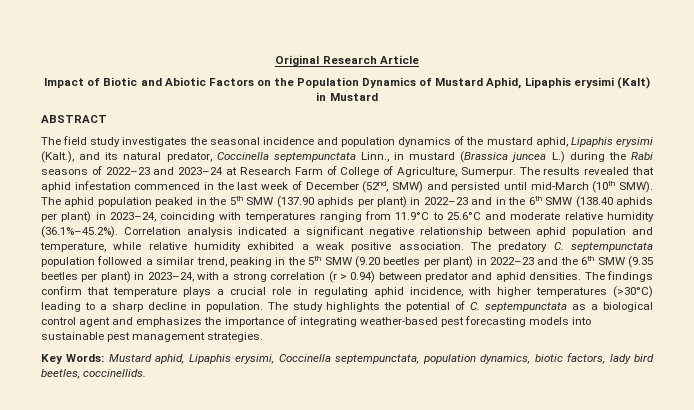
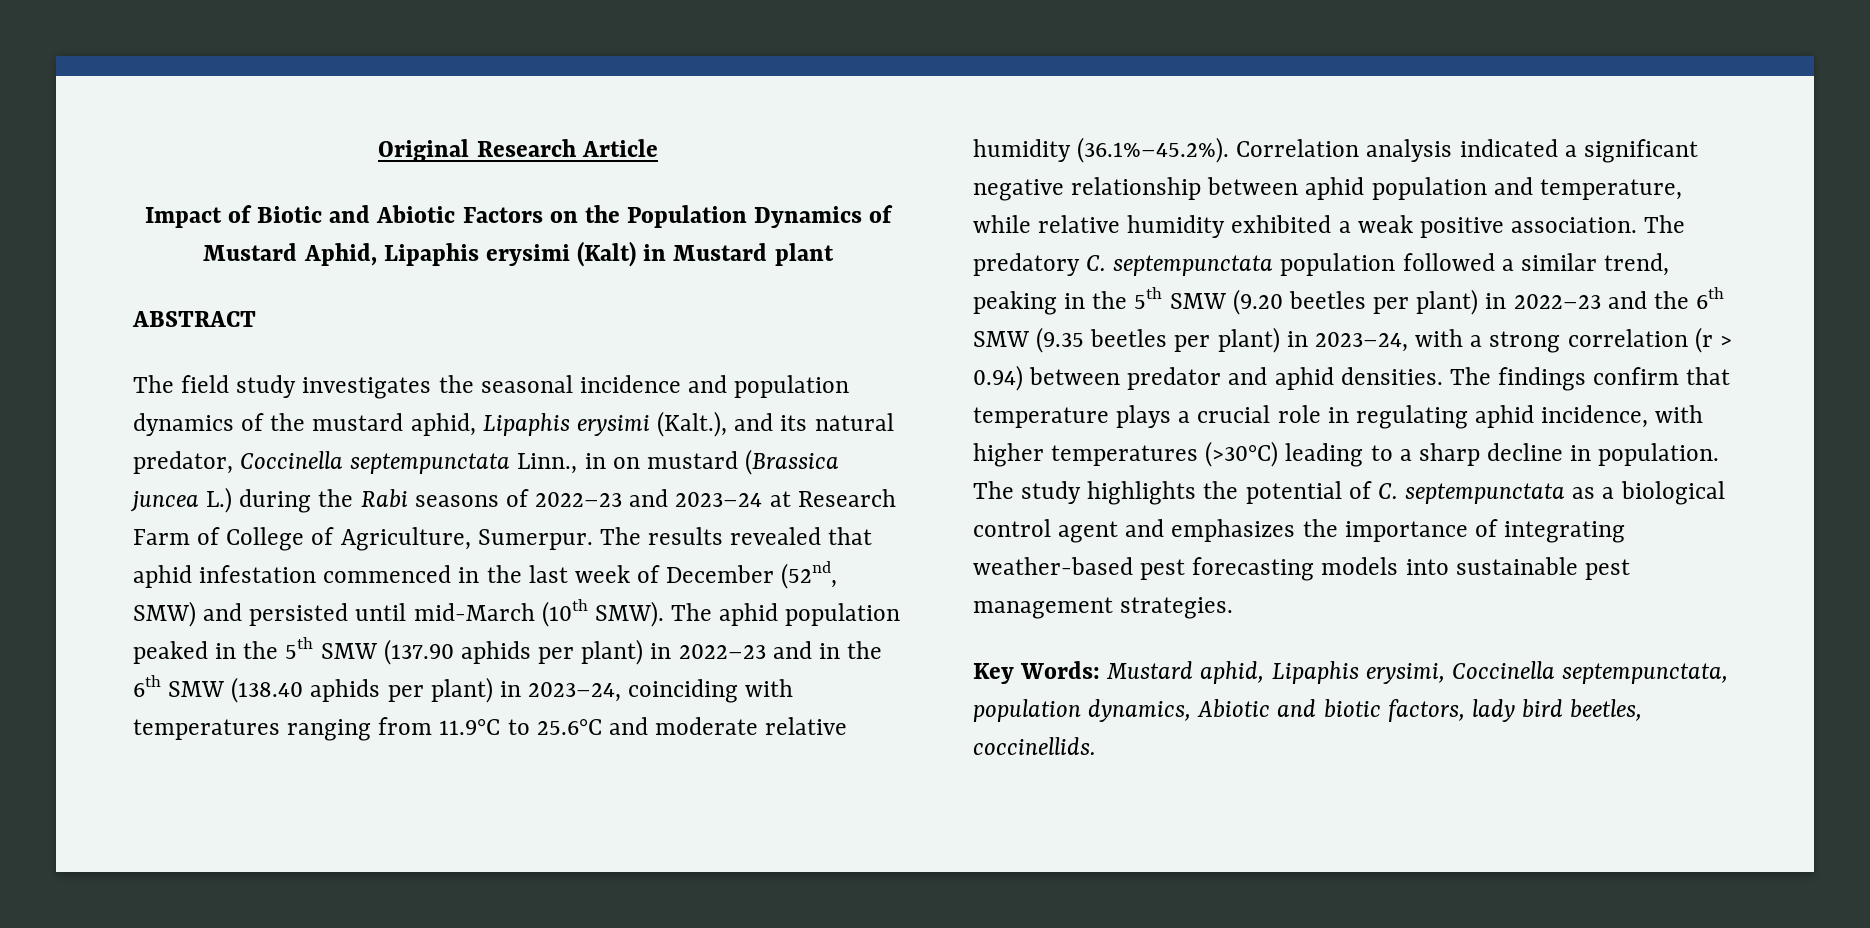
- Impact of Biotic and Abiotic Factors on the Population Dynamics of Mustard Aphid, Lipaphis erysimi (Kalt) in Mustard
+ Impact of Biotic and Abiotic Factors on the Population Dynamics of Mustard Aphid, Lipaphis erysimi (Kalt) in Mustard plant
- The field study investigates the seasonal incidence and population dynamics of the mustard aphid, Lipaphis erysimi (Kalt.), and its natural predator, Coccinella septempunctata Linn., in mustard (Brassica juncea L.) during the Rabi seasons of 2022–23 and 2023–24 at Research Farm of College of Agriculture, Sumerpur.
+ The field study investigates the seasonal incidence and population dynamics of the mustard aphid, Lipaphis erysimi (Kalt.), and its natural predator, Coccinella septempunctata Linn., in on mustard (Brassica juncea L.) during the Rabi seasons of 2022–23 and 2023–24 at Research Farm of College of Agriculture, Sumerpur.
- Key Words: Mustard aphid, Lipaphis erysimi, Coccinella septempunctata, population dynamics, biotic factors, lady bird beetles, coccinellids.
+ Key Words: Mustard aphid, Lipaphis erysimi, Coccinella septempunctata, population dynamics, Abiotic and biotic factors, lady bird beetles, coccinellids.

